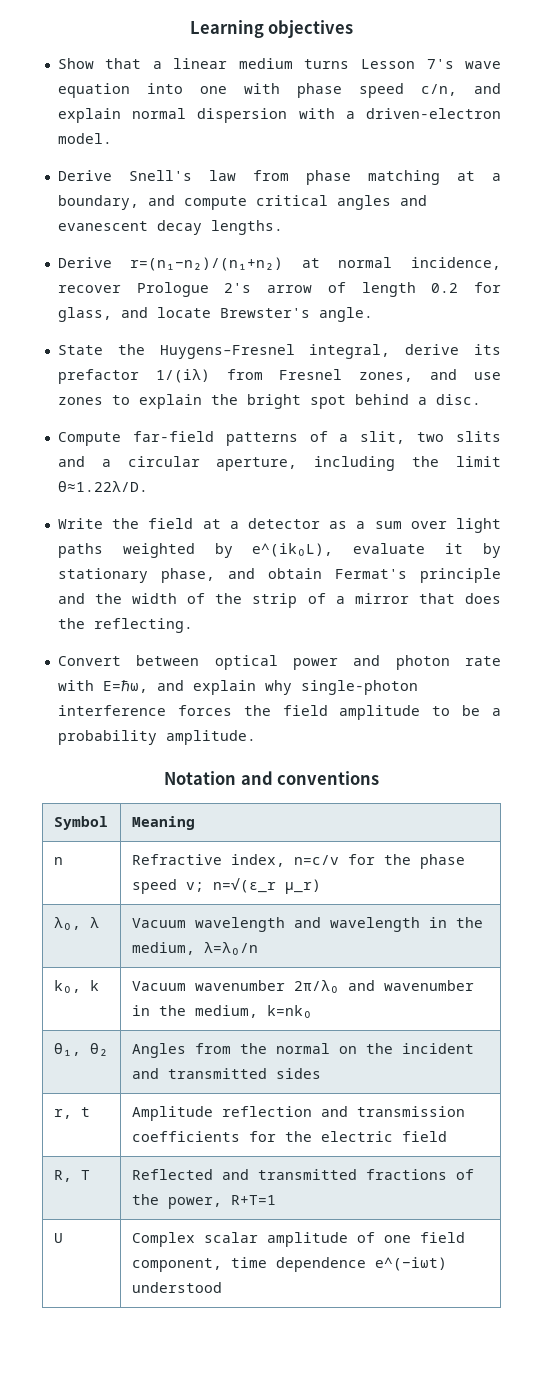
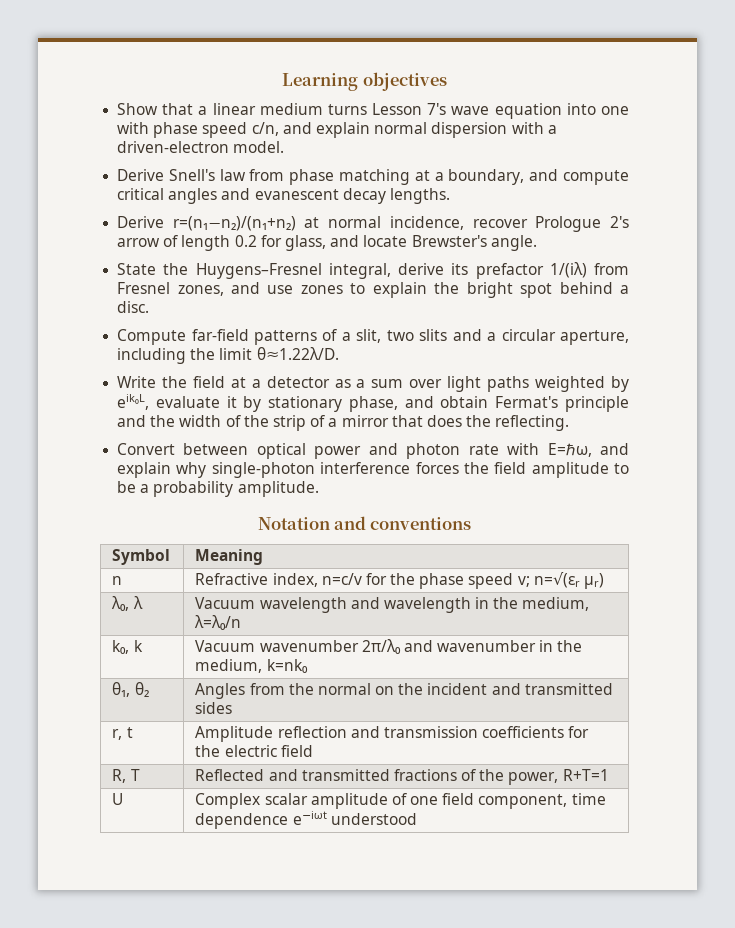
- Write the field at a detector as a sum over light paths weighted by e^(ik₀L), evaluate it by stationary phase, and obtain Fermat's principle and the width of the strip of a mirror that does the reflecting.
+ Write the field at a detector as a sum over light paths weighted by eik₀L, evaluate it by stationary phase, and obtain Fermat's principle and the width of the strip of a mirror that does the reflecting.
- n | Refractive index, n=c/v for the phase speed v; n=√(ε_r μ_r)
+ n | Refractive index, n=c/v for the phase speed v; n=√(εr μr)
- U | Complex scalar amplitude of one field component, time dependence e^(−iωt) understood
+ U | Complex scalar amplitude of one field component, time dependence e−iωt understood

